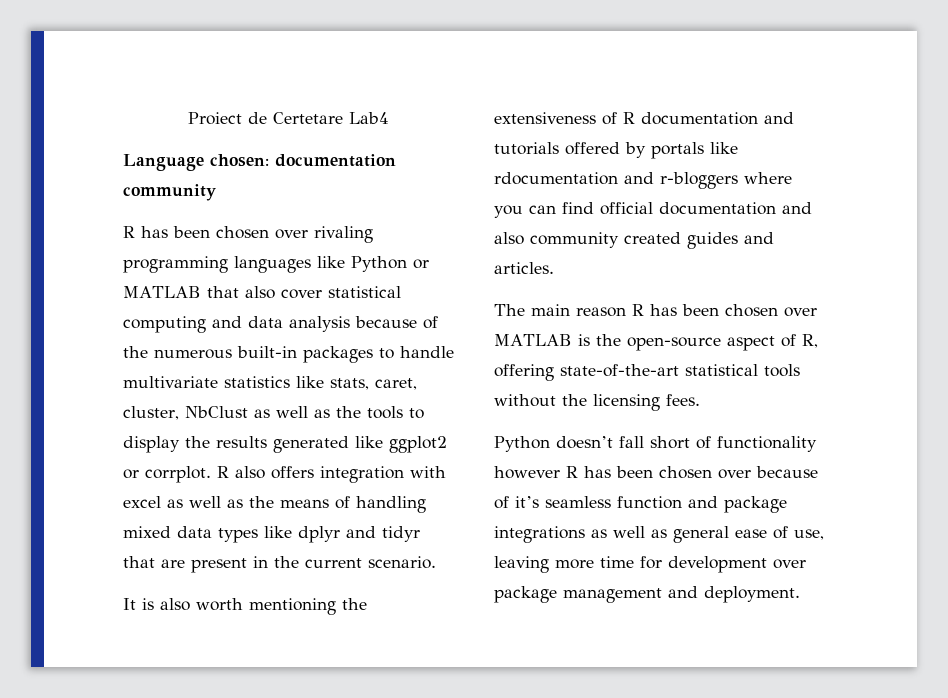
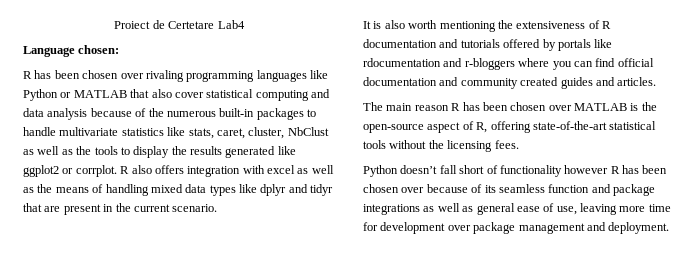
- Language chosen: documentation community
+ Language chosen:
- It is also worth mentioning the extensiveness of R documentation and tutorials offered by portals like rdocumentation and r-bloggers where you can find official documentation and also community created guides and articles.
+ It is also worth mentioning the extensiveness of R documentation and tutorials offered by portals like rdocumentation and r-bloggers where you can find official documentation and community created guides and articles.
- Python doesn’t fall short of functionality however R has been chosen over because of it’s seamless function and package integrations as well as general ease of use, leaving more time for development over package management and deployment.
+ Python doesn’t fall short of functionality however R has been chosen over because of its seamless function and package integrations as well as general ease of use, leaving more time for development over package management and deployment.

